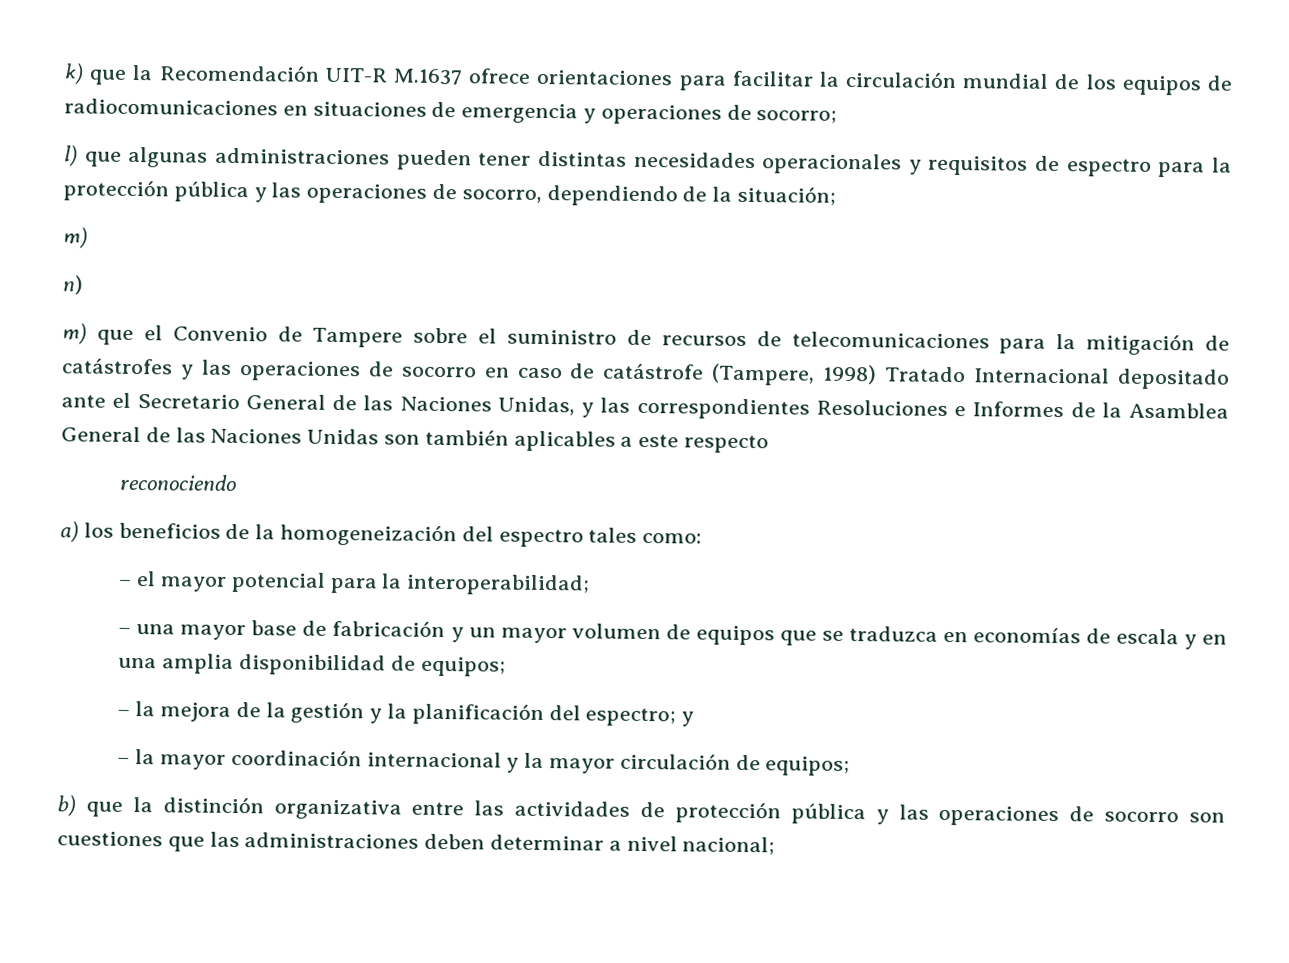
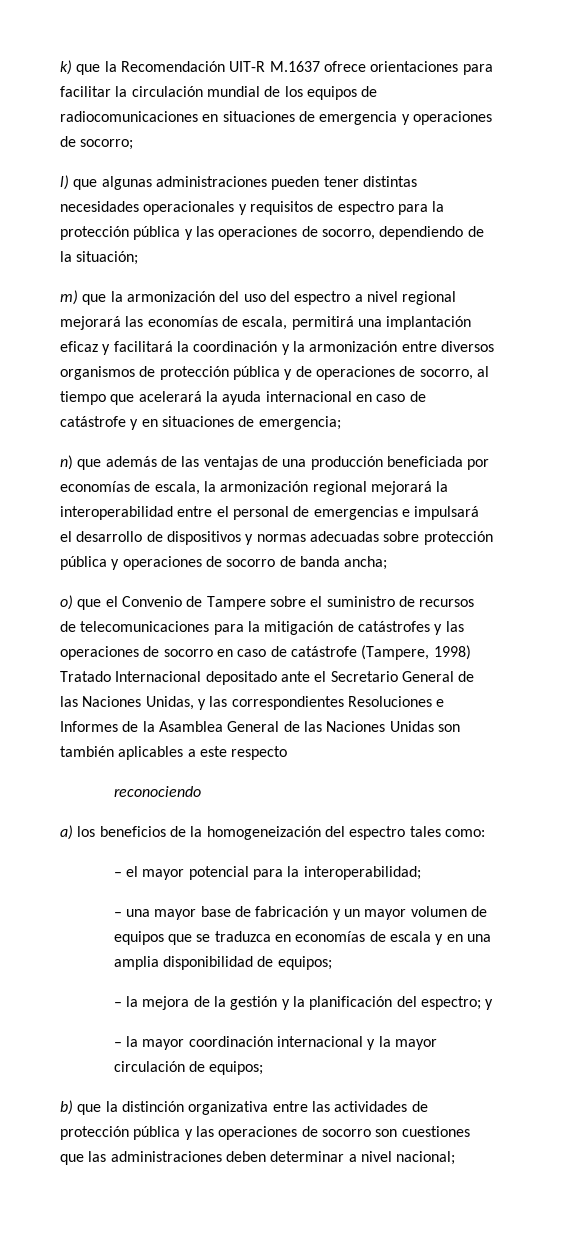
  l) que algunas administraciones pueden tener distintas necesidades operacionales y requisitos de espectro para la protección pública y las operaciones de socorro, dependiendo de la situación;
- m)
- n)
- m) que el Convenio de Tampere sobre el suministro de recursos de telecomunicaciones para la mitigación de catástrofes y las operaciones de socorro en caso de catástrofe (Tampere, 1998) Tratado Internacional depositado ante el Secretario General de las Naciones Unidas, y las correspondientes Resoluciones e Informes de la Asamblea General de las Naciones Unidas son también aplicables a este respecto
+ m) que la armonización del uso del espectro a nivel regional mejorará las economías de escala, permitirá una implantación eficaz y facilitará la coordinación y la armonización entre diversos organismos de protección pública y de operaciones de socorro, al tiempo que acelerará la ayuda internacional en caso de catástrofe y en situaciones de emergencia;
+ n) que además de las ventajas de una producción beneficiada por economías de escala, la armonización regional mejorará la interoperabilidad entre el personal de emergencias e impulsará el desarrollo de dispositivos y normas adecuadas sobre protección pública y operaciones de socorro de banda ancha;
+ o) que el Convenio de Tampere sobre el suministro de recursos de telecomunicaciones para la mitigación de catástrofes y las operaciones de socorro en caso de catástrofe (Tampere, 1998) Tratado Internacional depositado ante el Secretario General de las Naciones Unidas, y las correspondientes Resoluciones e Informes de la Asamblea General de las Naciones Unidas son también aplicables a este respecto

